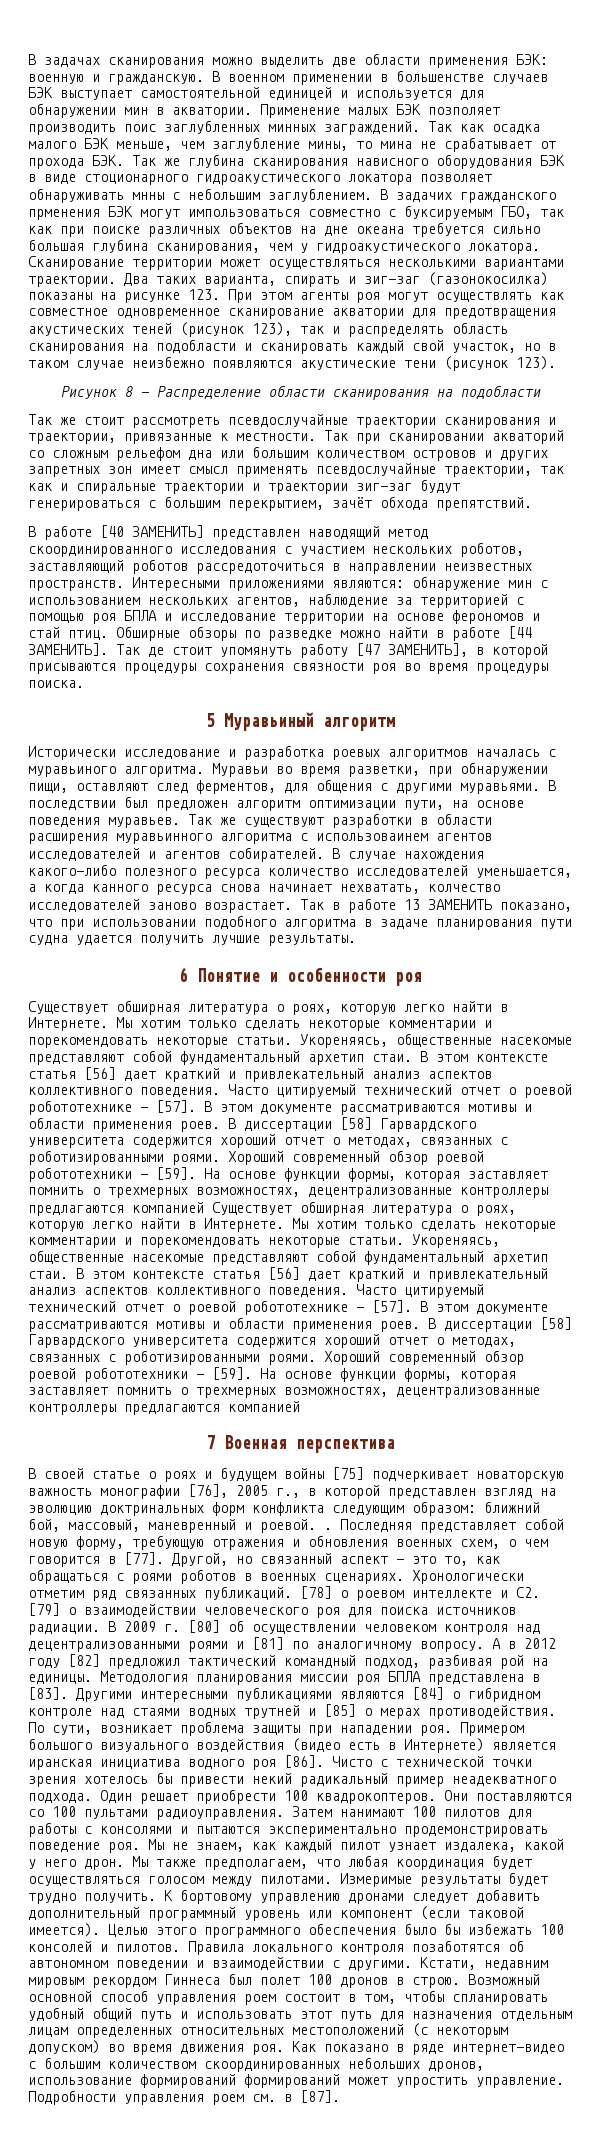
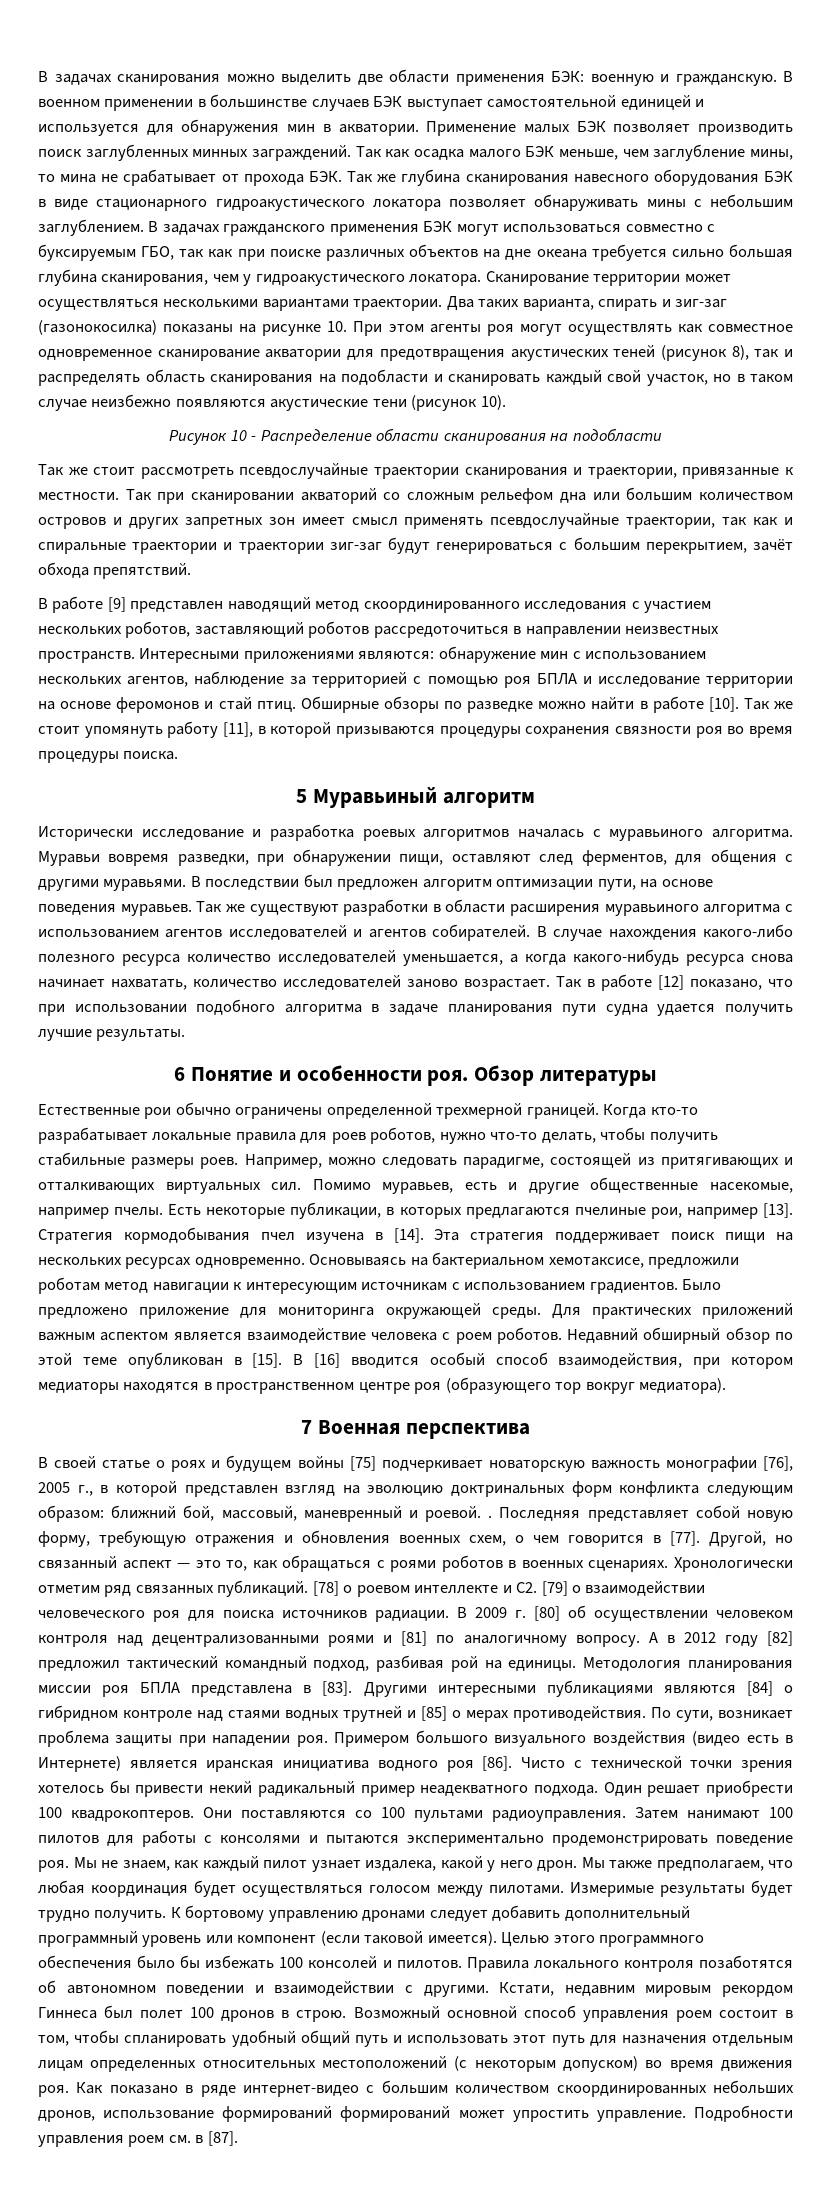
- В военном применении в большенстве случаев БЭК выступает самостоятельной единицей и используется для обнаружении мин в акватории.
+ В военном применении в большинстве случаев БЭК выступает самостоятельной единицей и используется для обнаружения мин в акватории.
- Применение малых БЭК позполяет производить поис заглубленных минных заграждений.
+ Применение малых БЭК позволяет производить поиск заглубленных минных заграждений.
- Так как осадка малого БЭК меньше, чем заглубление мины, то мина не срабатывает от прохода БЭК. Так же глубина сканирования нависного оборудования БЭК в виде стоционарного гидроакустического локатора позволяет обнаруживать мнны с небольшим заглублением.
+ Так как осадка малого БЭК меньше, чем заглубление мины, то мина не срабатывает от прохода БЭК. Так же глубина сканирования навесного оборудования БЭК в виде стационарного гидроакустического локатора позволяет обнаруживать мины с небольшим заглублением.
- В задачих гражданского прменения БЭК могут импользоваться совместно с буксируемым ГБО, так как при поиске различных объектов на дне океана требуется сильно большая глубина сканирования, чем у гидроакустического локатора.
+ В задачах гражданского применения БЭК могут использоваться совместно с буксируемым ГБО, так как при поиске различных объектов на дне океана требуется сильно большая глубина сканирования, чем у гидроакустического локатора.
- Два таких варианта, спирать и зиг-заг (газонокосилка) показаны на рисунке 123. При этом агенты роя могут осуществлять как совместное одновременное сканирование акватории для предотвращения акустических теней (рисунок 123), так и распределять область сканирования на подобласти и сканировать каждый свой участок, но в таком случае неизбежно появляются акустические тени (рисунок 123).
+ Два таких варианта, спирать и зиг-заг (газонокосилка) показаны на рисунке 10. При этом агенты роя могут осуществлять как совместное одновременное сканирование акватории для предотвращения акустических теней (рисунок 8), так и распределять область сканирования на подобласти и сканировать каждый свой участок, но в таком случае неизбежно появляются акустические тени (рисунок 10).
- Рисунок 8 - Распределение области сканирования на подобласти
+ Рисунок 10 - Распределение области сканирования на подобласти
- В работе [40 ЗАМЕНИТЬ] представлен наводящий метод скоординированного исследования с участием нескольких роботов, заставляющий роботов рассредоточиться в направлении неизвестных пространств.
+ В работе [9] представлен наводящий метод скоординированного исследования с участием нескольких роботов, заставляющий роботов рассредоточиться в направлении неизвестных пространств.
- Интересными приложениями являются: обнаружение мин с использованием нескольких агентов, наблюдение за территорией с помощью роя БПЛА и исследование территории на основе ферономов и стай птиц.
+ Интересными приложениями являются: обнаружение мин с использованием нескольких агентов, наблюдение за территорией с помощью роя БПЛА и исследование территории на основе феромонов и стай птиц.
- Обширные обзоры по разведке можно найти в работе [44 ЗАМЕНИТЬ]. Так де стоит упомянуть работу [47 ЗАМЕНИТЬ], в которой присываются процедуры сохранения связности роя во время процедуры поиска.
+ Обширные обзоры по разведке можно найти в работе [10]. Так же стоит упомянуть работу [11], в которой призываются процедуры сохранения связности роя во время процедуры поиска.
- Муравьи во время разветки, при обнаружении пищи, оставляют след ферментов, для общения с другими муравьями.
+ Муравьи вовремя разведки, при обнаружении пищи, оставляют след ферментов, для общения с другими муравьями.
- Так же существуют разработки в области расширения муравьинного алгоритма с использоваинем агентов исследователей и агентов собирателей.
+ Так же существуют разработки в области расширения муравьиного алгоритма с использованием агентов исследователей и агентов собирателей.
- В случае нахождения какого-либо полезного ресурса количество исследователей уменьшается, а когда канного ресурса снова начинает нехватать, колчество исследователей заново возрастает.
+ В случае нахождения какого-либо полезного ресурса количество исследователей уменьшается, а когда какого-нибудь ресурса снова начинает нахватать, количество исследователей заново возрастает.
- Так в работе 13 ЗАМЕНИТЬ показано, что при использовании подобного алгоритма в задаче планирования пути судна удается получить лучшие результаты.
+ Так в работе [12] показано, что при использовании подобного алгоритма в задаче планирования пути судна удается получить лучшие результаты.
- 6 Понятие и особенности роя
- Существует обширная литература о роях, которую легко найти в Интернете. Мы хотим только сделать некоторые комментарии и порекомендовать некоторые статьи. Укореняясь, общественные насекомые представляют собой фундаментальный архетип стаи. В этом контексте статья [56] дает краткий и привлекательный анализ аспектов коллективного поведения. Часто цитируемый технический отчет о роевой робототехнике — [57]. В этом документе рассматриваются мотивы и области применения роев. В диссертации [58] Гарвардского университета содержится хороший отчет о методах, связанных с роботизированными роями. Хороший современный обзор роевой робототехники — [59]. На основе функции формы, которая заставляет помнить о трехмерных возможностях, децентрализованные контроллеры предлагаются компанией Существует обширная литература о роях, которую легко найти в Интернете. Мы хотим только сделать некоторые комментарии и порекомендовать некоторые статьи. Укореняясь, общественные насекомые представляют собой фундаментальный архетип стаи. В этом контексте статья [56] дает краткий и привлекательный анализ аспектов коллективного поведения. Часто цитируемый технический отчет о роевой робототехнике — [57]. В этом документе рассматриваются мотивы и области применения роев. В диссертации [58] Гарвардского университета содержится хороший отчет о методах, связанных с роботизированными роями. Хороший современный обзор роевой робототехники — [59]. На основе функции формы, которая заставляет помнить о трехмерных возможностях, децентрализованные контроллеры предлагаются компанией
+ 6 Понятие и особенности роя. Обзор литературы
+ Естественные рои обычно ограничены определенной трехмерной границей. Когда кто-то разрабатывает локальные правила для роев роботов, нужно что-то делать, чтобы получить стабильные размеры роев. Например, можно следовать парадигме, состоящей из притягивающих и отталкивающих виртуальных сил. Помимо муравьев, есть и другие общественные насекомые, например пчелы. Есть некоторые публикации, в которых предлагаются пчелиные рои, например [13]. Стратегия кормодобывания пчел изучена в [14]. Эта стратегия поддерживает поиск пищи на нескольких ресурсах одновременно. Основываясь на бактериальном хемотаксисе, предложили роботам метод навигации к интересующим источникам с использованием градиентов. Было предложено приложение для мониторинга окружающей среды. Для практических приложений важным аспектом является взаимодействие человека с роем роботов. Недавний обширный обзор по этой теме опубликован в [15]. В [16] вводится особый способ взаимодействия, при котором медиаторы находятся в пространственном центре роя (образующего тор вокруг медиатора).

